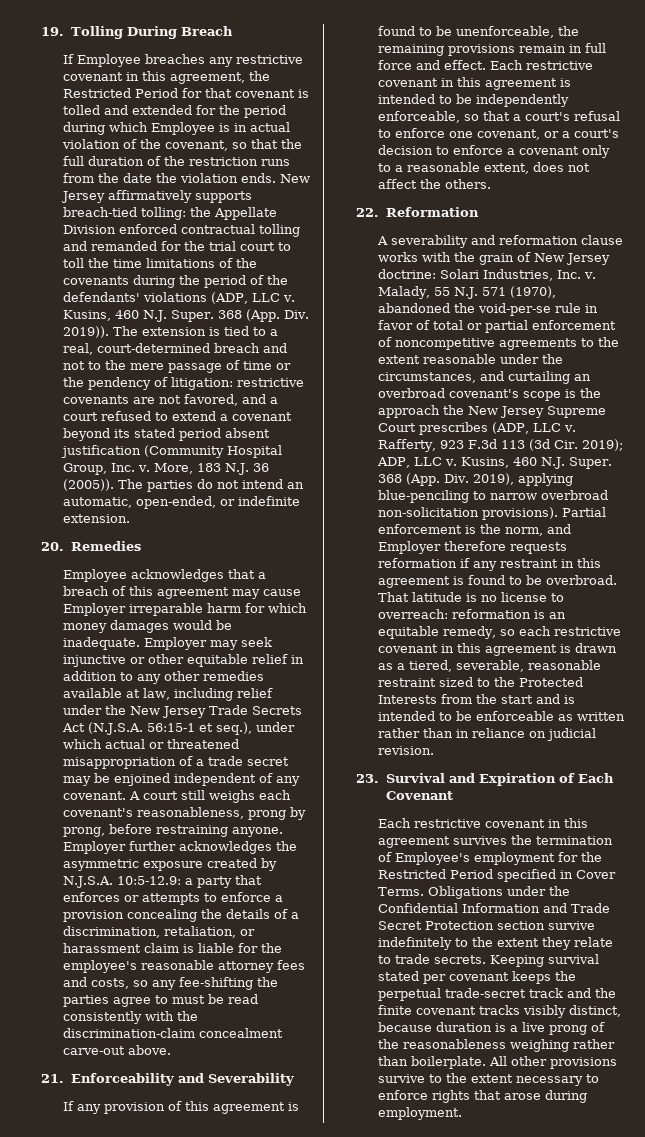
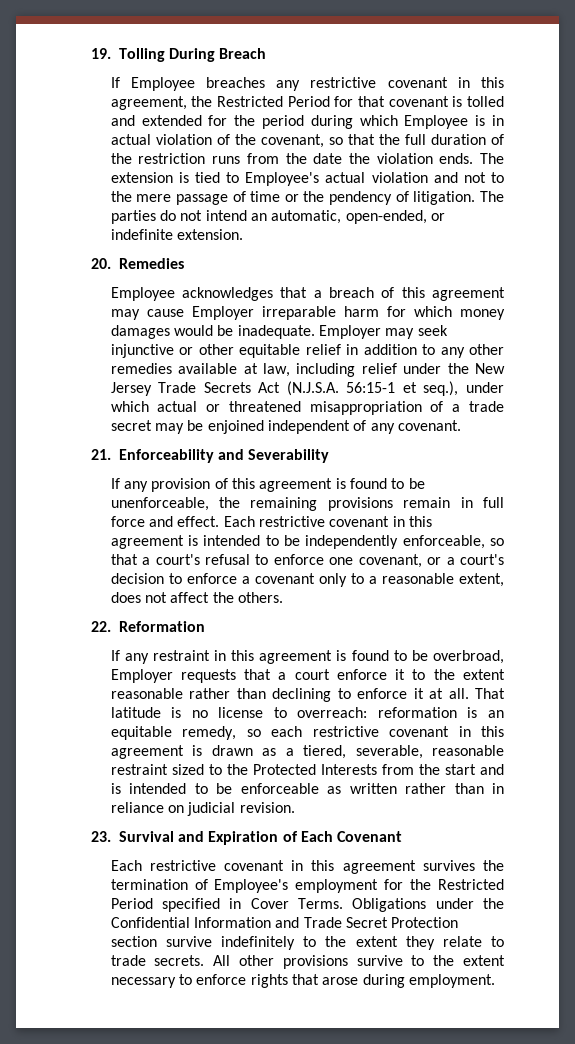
- New Jersey affirmatively supports breach-tied tolling: the Appellate Division enforced contractual tolling and remanded for the trial court to toll the time limitations of the covenants during the period of the defendants' violations (ADP, LLC v. Kusins, 460 N.J. Super. 368 (App. Div. 2019)).
- The extension is tied to a real, court-determined breach and not to the mere passage of time or the pendency of litigation: restrictive covenants are not favored, and a court refused to extend a covenant beyond its stated period absent justification (Community Hospital Group, Inc. v. More, 183 N.J. 36 (2005)).
+ The extension is tied to Employee's actual violation and not to the mere passage of time or the pendency of litigation.
- A court still weighs each covenant's reasonableness, prong by prong, before restraining anyone. Employer further acknowledges the asymmetric exposure created by N.J.S.A. 10:5-12.9: a party that enforces or attempts to enforce a provision concealing the details of a discrimination, retaliation, or harassment claim is liable for the employee's reasonable attorney fees and costs, so any fee-shifting the parties agree to must be read consistently with the discrimination-claim concealment carve-out above.
- A severability and reformation clause works with the grain of New Jersey doctrine: Solari Industries, Inc. v. Malady, 55 N.J. 571 (1970), abandoned the void-per-se rule in favor of total or partial enforcement of noncompetitive agreements to the extent reasonable under the circumstances, and curtailing an overbroad covenant's scope is the approach the New Jersey Supreme Court prescribes (ADP, LLC v. Rafferty, 923 F.3d 113 (3d Cir. 2019); ADP, LLC v. Kusins, 460 N.J. Super. 368 (App. Div. 2019), applying blue-penciling to narrow overbroad non-solicitation provisions). Partial enforcement is the norm, and Employer therefore requests reformation if any restraint in this agreement is found to be overbroad.
+ If any restraint in this agreement is found to be overbroad, Employer requests that a court enforce it to the extent reasonable rather than declining to enforce it at all.
- Keeping survival stated per covenant keeps the perpetual trade-secret track and the finite covenant tracks visibly distinct, because duration is a live prong of the reasonableness weighing rather than boilerplate.

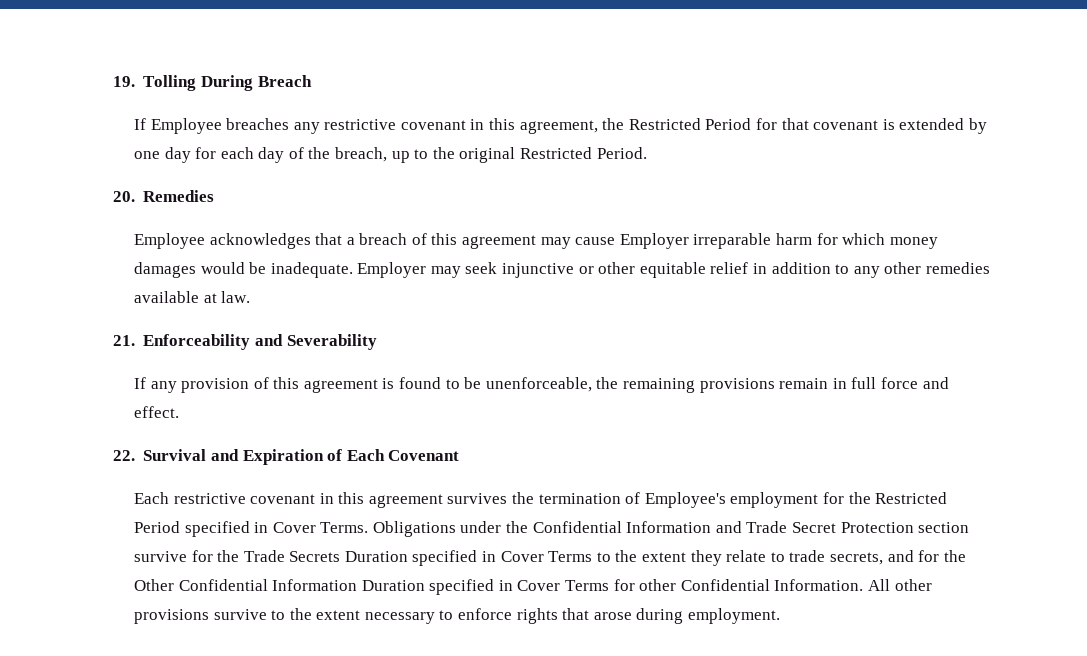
- If Employee breaches any restrictive covenant in this agreement, the Restricted Period for that covenant is tolled and extended for the period during which Employee is in actual violation of the covenant, so that the full duration of the restriction runs from the date the violation ends. The extension is tied to Employee's actual violation and not to the mere passage of time or the pendency of litigation. The parties do not intend an automatic, open-ended, or indefinite extension.
+ If Employee breaches any restrictive covenant in this agreement, the Restricted Period for that covenant is extended by one day for each day of the breach, up to the original Restricted Period.
- Employer may seek injunctive or other equitable relief in addition to any other remedies available at law, including relief under the New Jersey Trade Secrets Act (N.J.S.A. 56:15-1 et seq.), under which actual or threatened misappropriation of a trade secret may be enjoined independent of any covenant.
+ Employer may seek injunctive or other equitable relief in addition to any other remedies available at law.
- If any provision of this agreement is found to be unenforceable, the remaining provisions remain in full force and effect. Each restrictive covenant in this agreement is intended to be independently enforceable, so that a court's refusal to enforce one covenant, or a court's decision to enforce a covenant only to a reasonable extent, does not affect the others.
- 22. Reformation
- If any restraint in this agreement is found to be overbroad, Employer requests that a court enforce it to the extent reasonable rather than declining to enforce it at all. That latitude is no license to overreach: reformation is an equitable remedy, so each restrictive covenant in this agreement is drawn as a tiered, severable, reasonable restraint sized to the Protected Interests from the start and is intended to be enforceable as written rather than in reliance on judicial revision.
- 23. Survival and Expiration of Each Covenant
+ If any provision of this agreement is found to be unenforceable, the remaining provisions remain in full force and effect.
+ 22. Survival and Expiration of Each Covenant
- Obligations under the Confidential Information and Trade Secret Protection section survive indefinitely to the extent they relate to trade secrets.
+ Obligations under the Confidential Information and Trade Secret Protection section survive for the Trade Secrets Duration specified in Cover Terms to the extent they relate to trade secrets, and for the Other Confidential Information Duration specified in Cover Terms for other Confidential Information.

